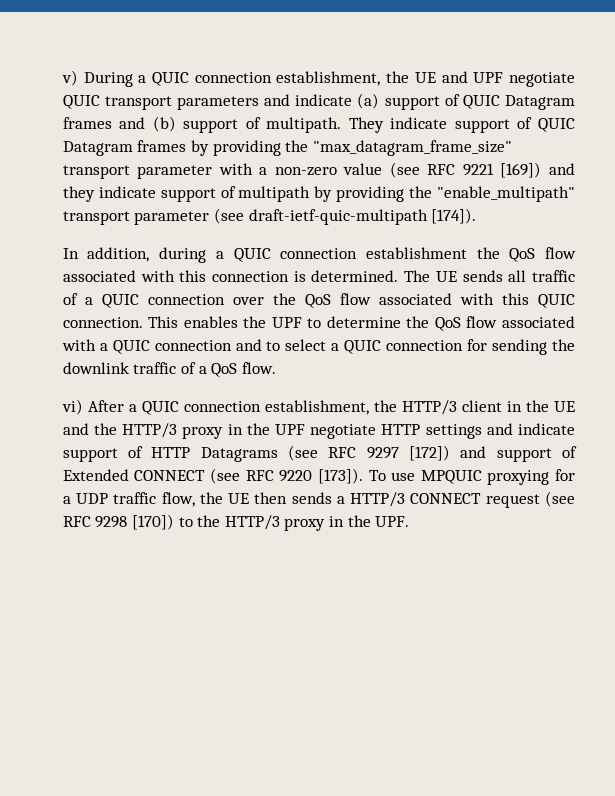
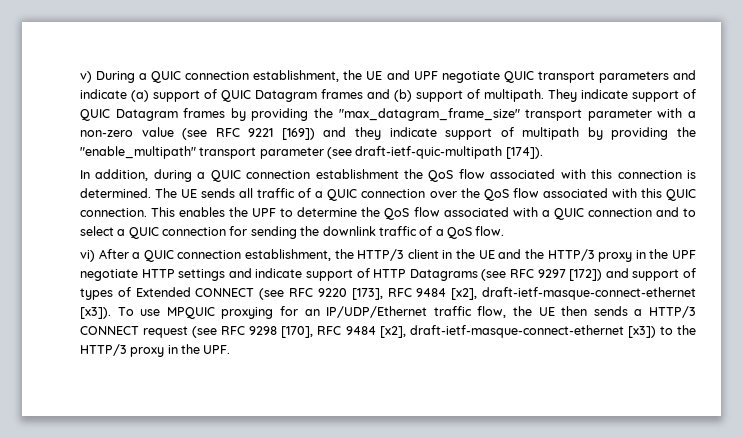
- vi) After a QUIC connection establishment, the HTTP/3 client in the UE and the HTTP/3 proxy in the UPF negotiate HTTP settings and indicate support of HTTP Datagrams (see RFC 9297 [172]) and support of Extended CONNECT (see RFC 9220 [173]).
+ vi) After a QUIC connection establishment, the HTTP/3 client in the UE and the HTTP/3 proxy in the UPF negotiate HTTP settings and indicate support of HTTP Datagrams (see RFC 9297 [172]) and support of types of Extended CONNECT (see RFC 9220 [173], RFC 9484 [x2], draft-ietf-masque-connect-ethernet [x3]).
- To use MPQUIC proxying for a UDP traffic flow, the UE then sends a HTTP/3 CONNECT request (see RFC 9298 [170]) to the HTTP/3 proxy in the UPF.
+ To use MPQUIC proxying for an IP/UDP/Ethernet traffic flow, the UE then sends a HTTP/3 CONNECT request (see RFC 9298 [170], RFC 9484 [x2], draft-ietf-masque-connect-ethernet [x3]) to the HTTP/3 proxy in the UPF.

